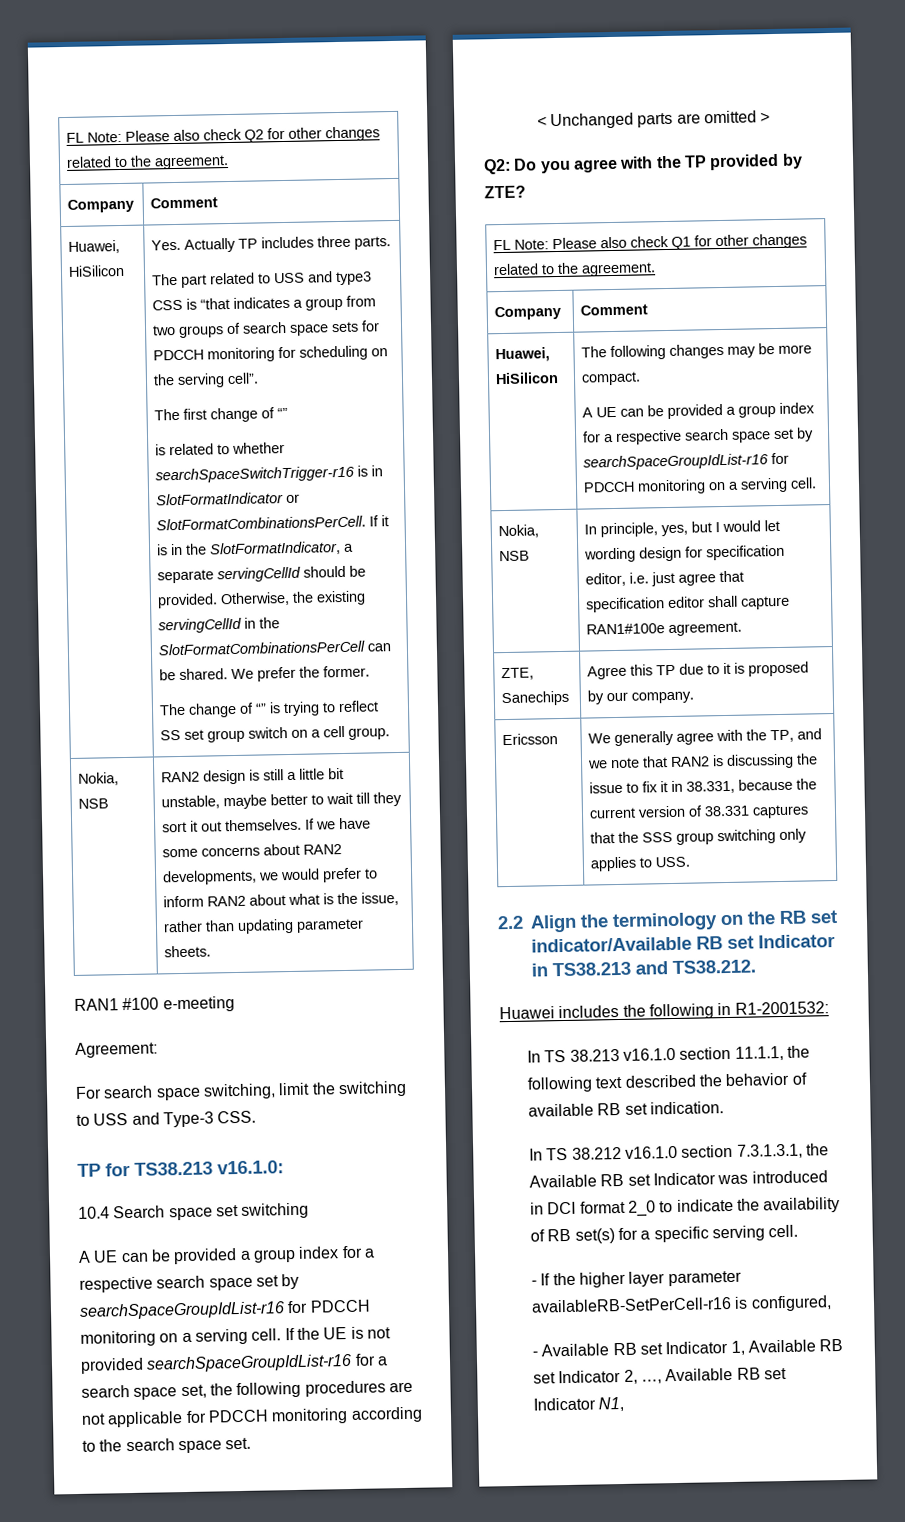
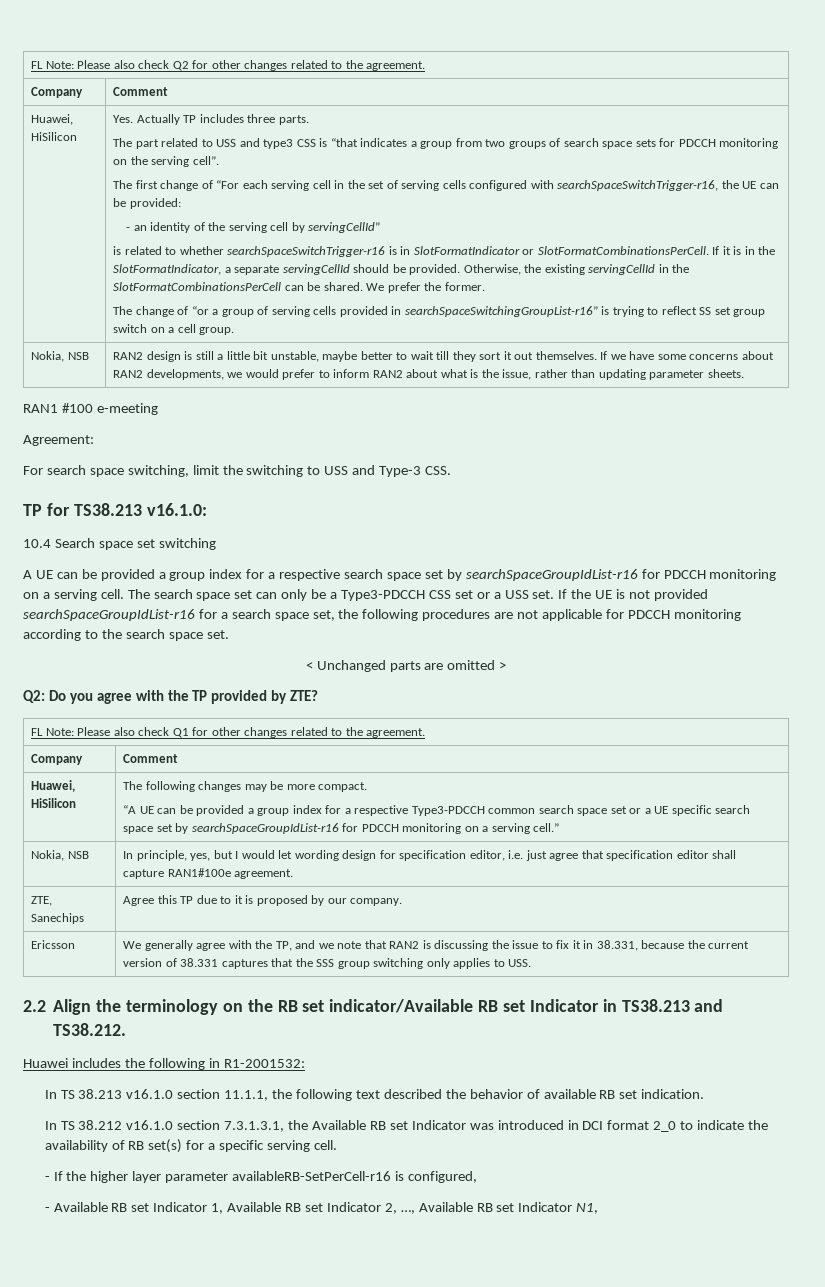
- The part related to USS and type3 CSS is “that indicates a group from two groups of search space sets for PDCCH monitoring for scheduling on the serving cell”.
+ The part related to USS and type3 CSS is “that indicates a group from two groups of search space sets for PDCCH monitoring on the serving cell”.
- The first change of “”
+ The first change of “For each serving cell in the set of serving cells configured with searchSpaceSwitchTrigger-r16, the UE can be provided:
+ - an identity of the serving cell by servingCellId”
- The change of “” is trying to reflect SS set group switch on a cell group.
+ The change of “or a group of serving cells provided in searchSpaceSwitchingGroupList-r16” is trying to reflect SS set group switch on a cell group.
+ The search space set can only be a Type3-PDCCH CSS set or a USS set.
  The following changes may be more compact.
- A UE can be provided a group index for a respective search space set by searchSpaceGroupIdList-r16 for PDCCH monitoring on a serving cell.
+ “A UE can be provided a group index for a respective Type3-PDCCH common search space set or a UE specific search space set by searchSpaceGroupIdList-r16 for PDCCH monitoring on a serving cell.”

